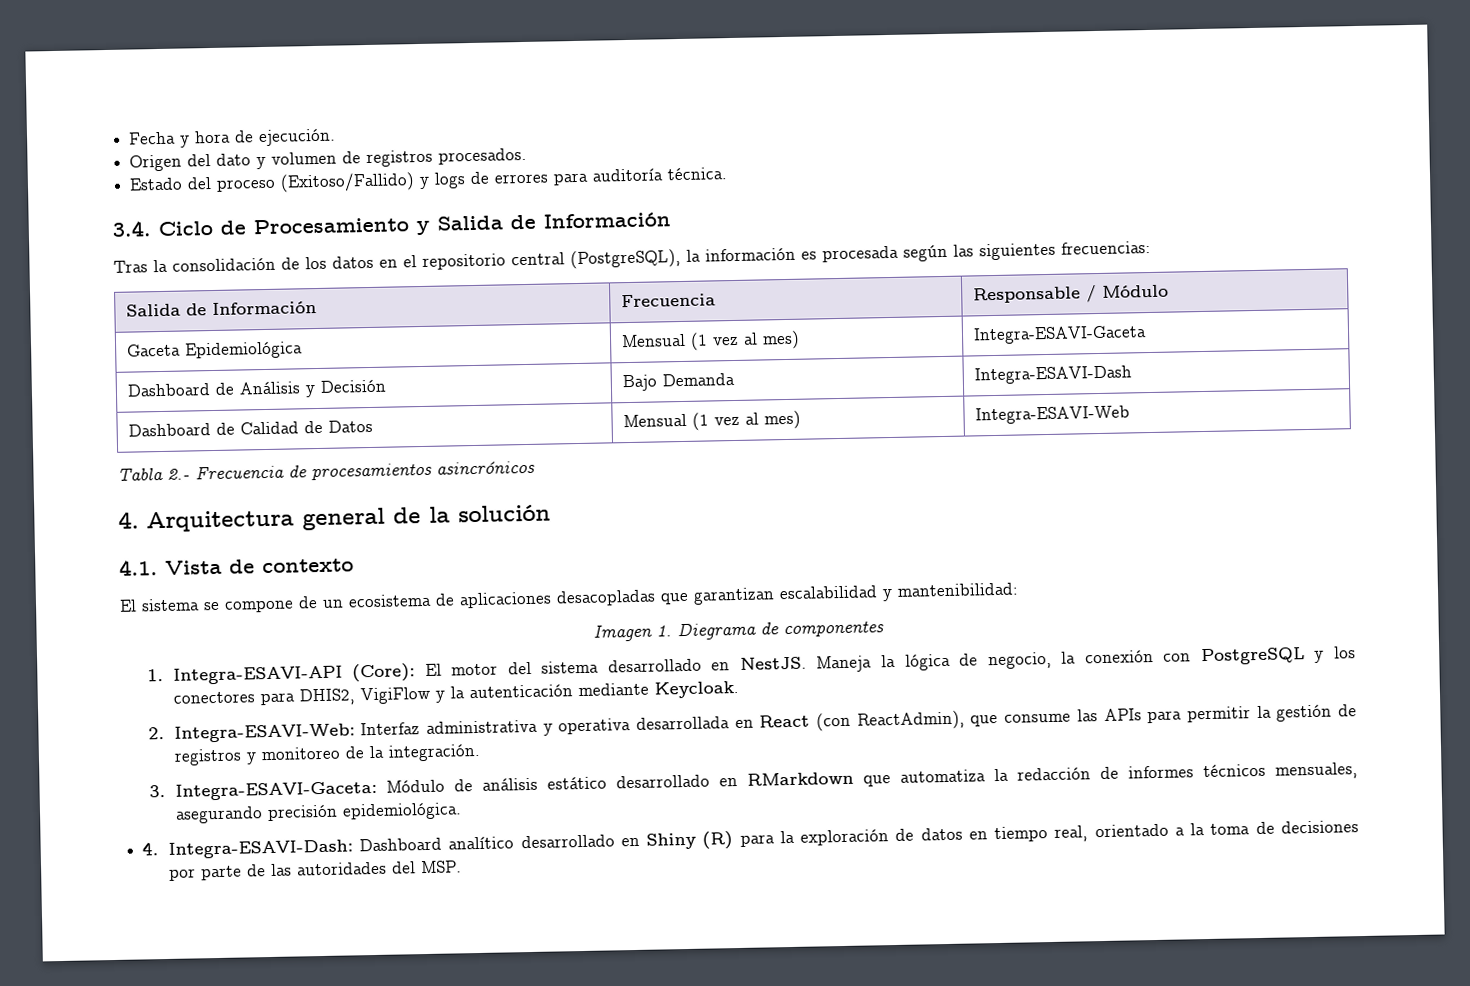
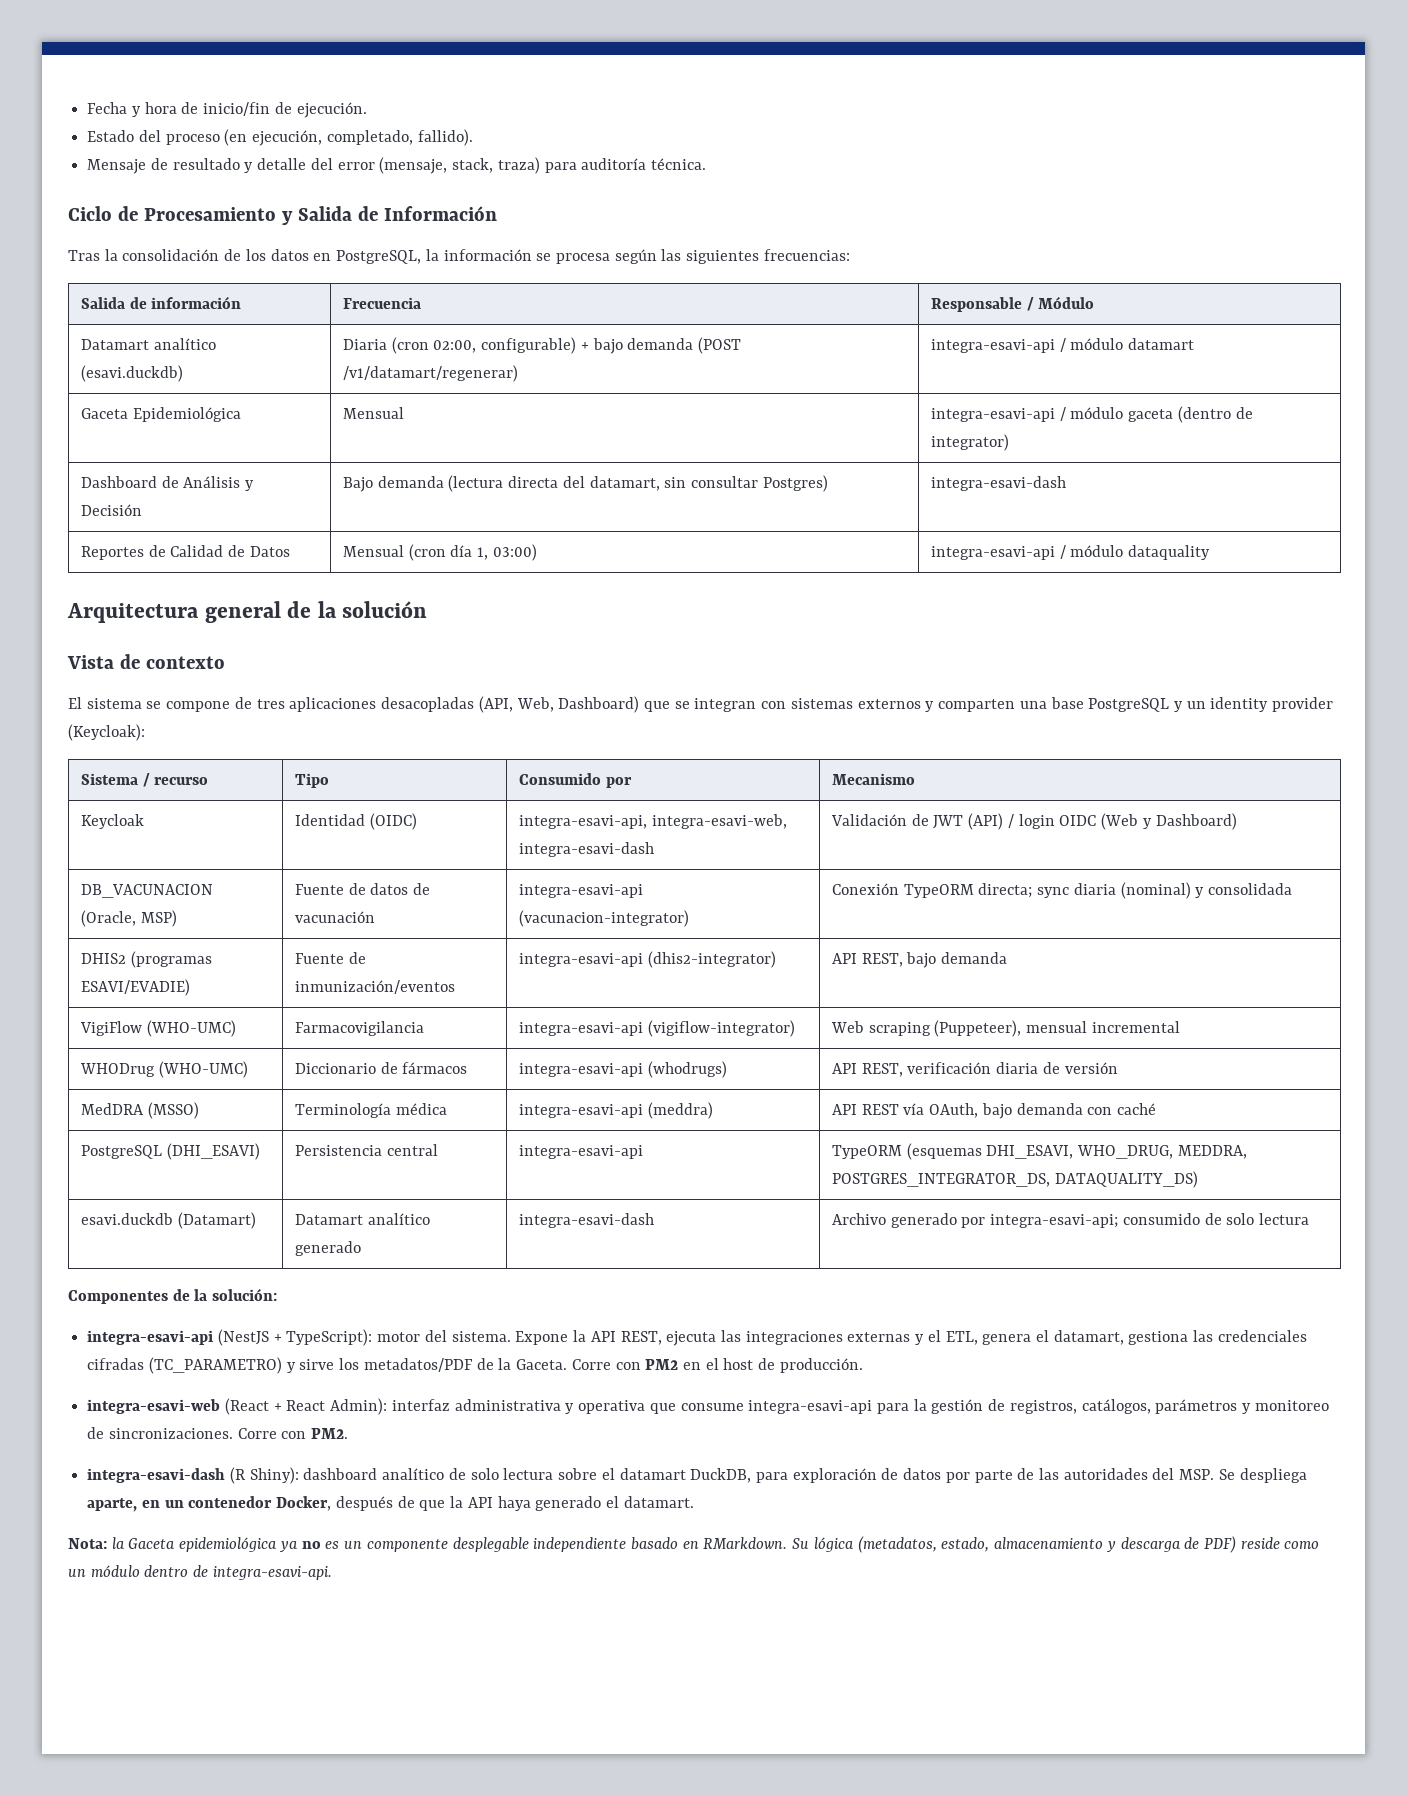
- Fecha y hora de ejecución.
+ Fecha y hora de inicio/fin de ejecución.
- Origen del dato y volumen de registros procesados.
- Estado del proceso (Exitoso/Fallido) y logs de errores para auditoría técnica.
+ Estado del proceso (en ejecución, completado, fallido).
+ Mensaje de resultado y detalle del error (mensaje, stack, traza) para auditoría técnica.
- 3.4. Ciclo de Procesamiento y Salida de Información
+ Ciclo de Procesamiento y Salida de Información
- Tras la consolidación de los datos en el repositorio central (PostgreSQL), la información es procesada según las siguientes frecuencias:
+ Tras la consolidación de los datos en PostgreSQL, la información se procesa según las siguientes frecuencias:
- Salida de Información | Frecuencia | Responsable / Módulo
+ Salida de información | Frecuencia | Responsable / Módulo
- Gaceta Epidemiológica | Mensual (1 vez al mes) | Integra-ESAVI-Gaceta
+ Datamart analítico (esavi.duckdb) | Diaria (cron 02:00, configurable) + bajo demanda (POST /v1/datamart/regenerar) | integra-esavi-api / módulo datamart
+ Gaceta Epidemiológica | Mensual | integra-esavi-api / módulo gaceta (dentro de integrator)
- Dashboard de Análisis y Decisión | Bajo Demanda | Integra-ESAVI-Dash
- Dashboard de Calidad de Datos | Mensual (1 vez al mes) | Integra-ESAVI-Web
- Tabla 2.- Frecuencia de procesamientos asincrónicos
- 4. Arquitectura general de la solución
+ Dashboard de Análisis y Decisión | Bajo demanda (lectura directa del datamart, sin consultar Postgres) | integra-esavi-dash
+ Reportes de Calidad de Datos | Mensual (cron día 1, 03:00) | integra-esavi-api / módulo dataquality
+ Arquitectura general de la solución
- 4.1. Vista de contexto
+ Vista de contexto
- El sistema se compone de un ecosistema de aplicaciones desacopladas que garantizan escalabilidad y mantenibilidad:
- Imagen 1. Diegrama de componentes
- 1. Integra-ESAVI-API (Core): El motor del sistema desarrollado en NestJS. Maneja la lógica de negocio, la conexión con PostgreSQL y los conectores para DHIS2, VigiFlow y la autenticación mediante Keycloak.
- 2. Integra-ESAVI-Web: Interfaz administrativa y operativa desarrollada en React (con ReactAdmin), que consume las APIs para permitir la gestión de registros y monitoreo de la integración.
- 3. Integra-ESAVI-Gaceta: Módulo de análisis estático desarrollado en RMarkdown que automatiza la redacción de informes técnicos mensuales, asegurando precisión epidemiológica.
- 4. Integra-ESAVI-Dash: Dashboard analítico desarrollado en Shiny (R) para la exploración de datos en tiempo real, orientado a la toma de decisiones por parte de las autoridades del MSP.
+ El sistema se compone de tres aplicaciones desacopladas (API, Web, Dashboard) que se integran con sistemas externos y comparten una base PostgreSQL y un identity provider (Keycloak):
+ Sistema / recurso | Tipo | Consumido por | Mecanismo
+ Keycloak | Identidad (OIDC) | integra-esavi-api, integra-esavi-web, integra-esavi-dash | Validación de JWT (API) / login OIDC (Web y Dashboard)
+ DB_VACUNACION (Oracle, MSP) | Fuente de datos de vacunación | integra-esavi-api (vacunacion-integrator) | Conexión TypeORM directa; sync diaria (nominal) y consolidada
+ DHIS2 (programas ESAVI/EVADIE) | Fuente de inmunización/eventos | integra-esavi-api (dhis2-integrator) | API REST, bajo demanda
+ VigiFlow (WHO-UMC) | Farmacovigilancia | integra-esavi-api (vigiflow-integrator) | Web scraping (Puppeteer), mensual incremental
+ WHODrug (WHO-UMC) | Diccionario de fármacos | integra-esavi-api (whodrugs) | API REST, verificación diaria de versión
+ MedDRA (MSSO) | Terminología médica | integra-esavi-api (meddra) | API REST vía OAuth, bajo demanda con caché
+ PostgreSQL (DHI_ESAVI) | Persistencia central | integra-esavi-api | TypeORM (esquemas DHI_ESAVI, WHO_DRUG, MEDDRA, POSTGRES_INTEGRATOR_DS, DATAQUALITY_DS)
+ esavi.duckdb (Datamart) | Datamart analítico generado | integra-esavi-dash | Archivo generado por integra-esavi-api; consumido de solo lectura
+ Componentes de la solución:
+ integra-esavi-api (NestJS + TypeScript): motor del sistema. Expone la API REST, ejecuta las integraciones externas y el ETL, genera el datamart, gestiona las credenciales cifradas (TC_PARAMETRO) y sirve los metadatos/PDF de la Gaceta. Corre con PM2 en el host de producción.
+ integra-esavi-web (React + React Admin): interfaz administrativa y operativa que consume integra-esavi-api para la gestión de registros, catálogos, parámetros y monitoreo de sincronizaciones. Corre con PM2.
+ integra-esavi-dash (R Shiny): dashboard analítico de solo lectura sobre el datamart DuckDB, para exploración de datos por parte de las autoridades del MSP. Se despliega aparte, en un contenedor Docker, después de que la API haya generado el datamart.
+ Nota: la Gaceta epidemiológica ya no es un componente desplegable independiente basado en RMarkdown. Su lógica (metadatos, estado, almacenamiento y descarga de PDF) reside como un módulo dentro de integra-esavi-api.

